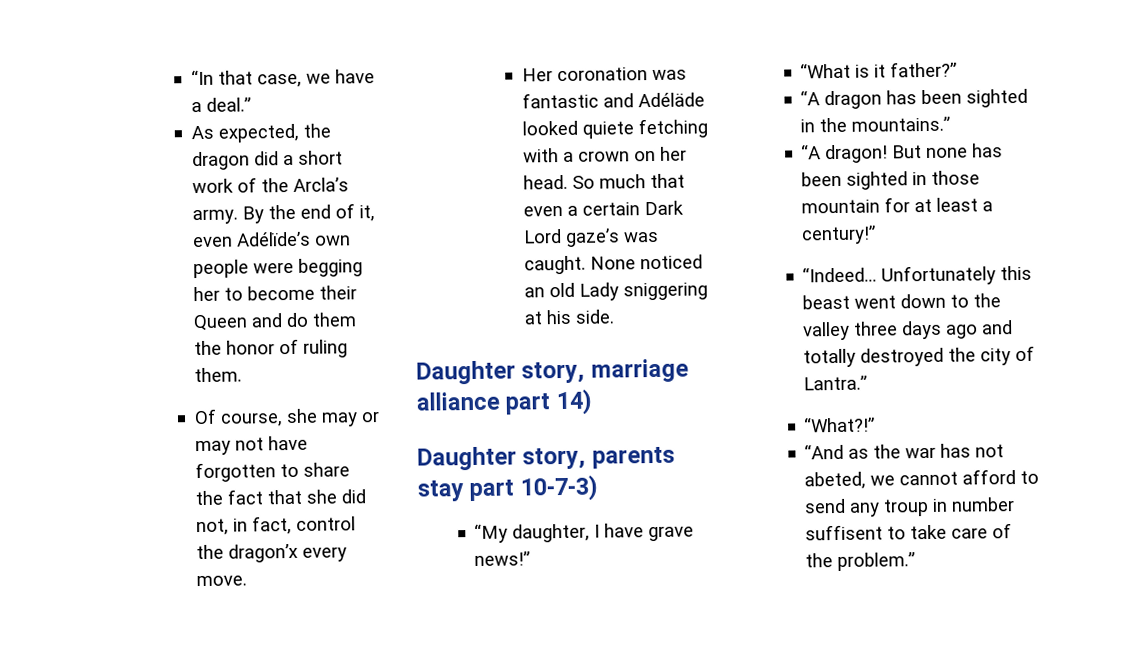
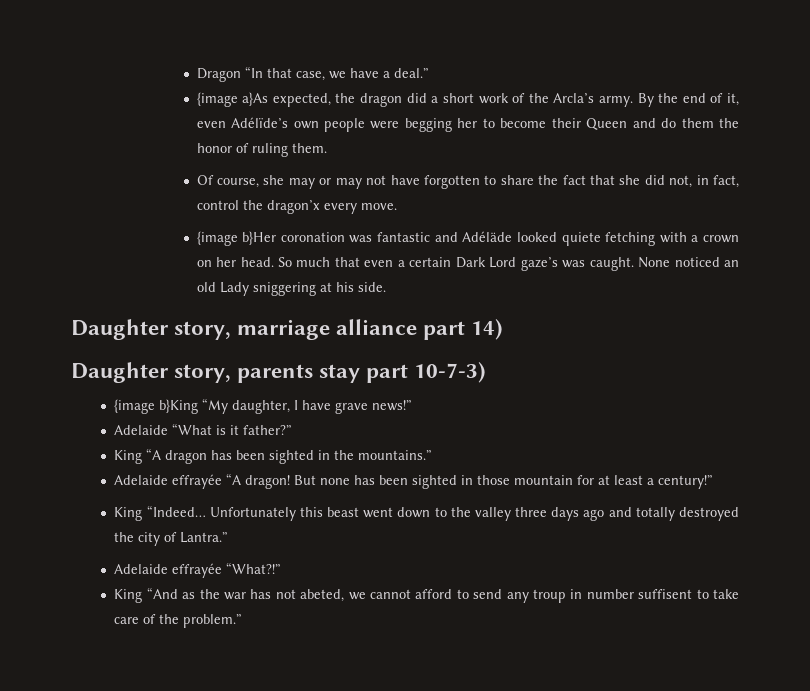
- “In that case, we have a deal.”
+ Dragon “In that case, we have a deal.”
- As expected, the dragon did a short work of the Arcla’s army.
+ {image a}As expected, the dragon did a short work of the Arcla’s army.
- Her coronation was fantastic and Adéläde looked quiete fetching with a crown on her head.
+ {image b}Her coronation was fantastic and Adéläde looked quiete fetching with a crown on her head.
- “My daughter, I have grave news!”
+ {image b}King “My daughter, I have grave news!”
- “What is it father?”
+ Adelaide “What is it father?”
- “A dragon has been sighted in the mountains.”
+ King “A dragon has been sighted in the mountains.”
- “A dragon!
+ Adelaide effrayée “A dragon!
- “Indeed…
+ King “Indeed…
- “What?!”
+ Adelaide effrayée “What?!”
- “And as the war has not abeted, we cannot afford to send any troup in number suffisent to take care of the problem.”
+ King “And as the war has not abeted, we cannot afford to send any troup in number suffisent to take care of the problem.”

